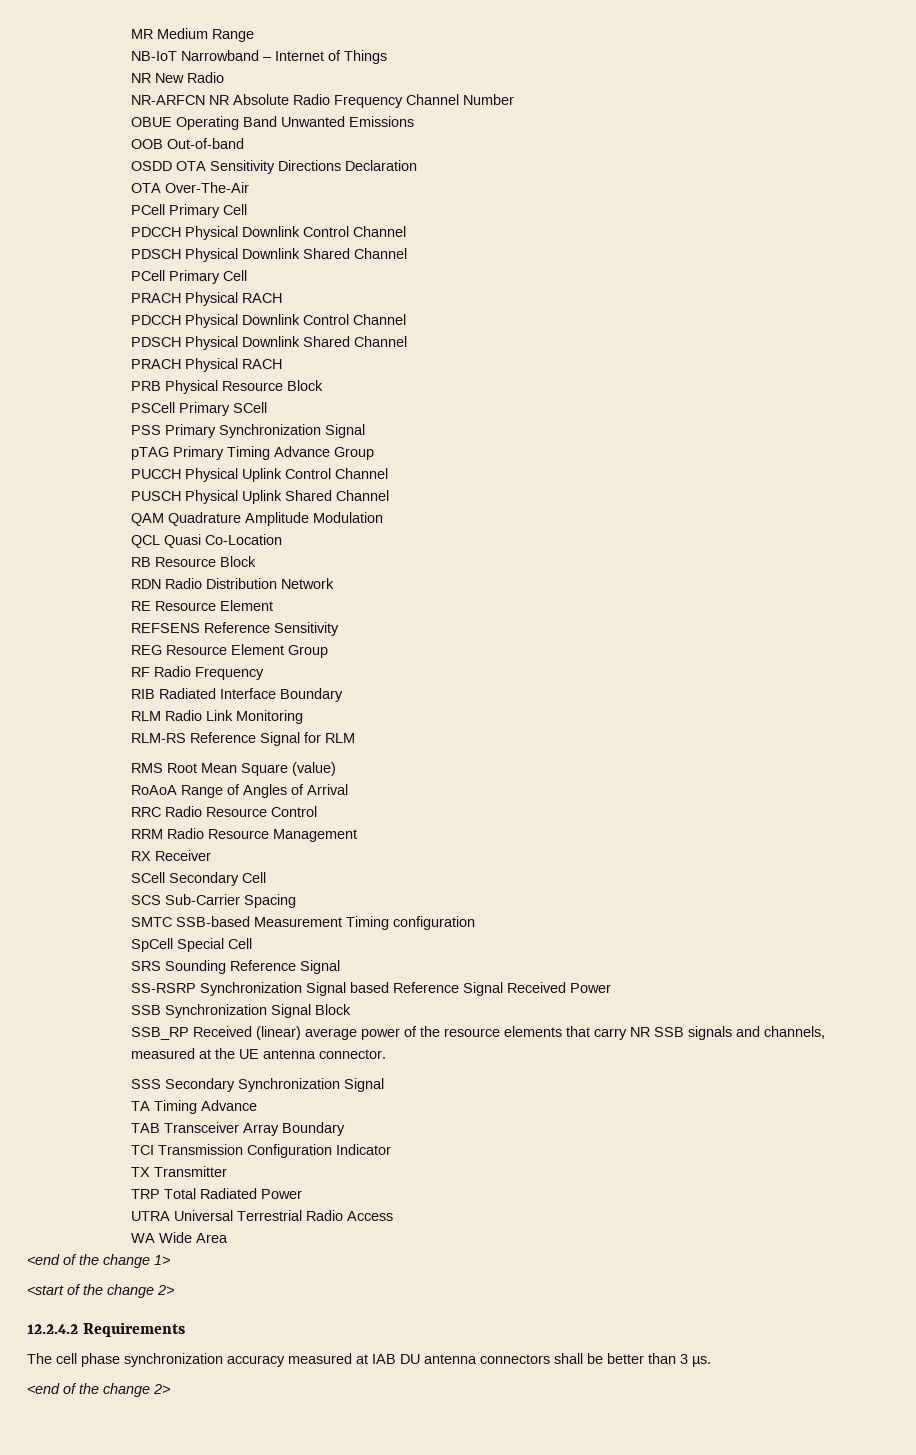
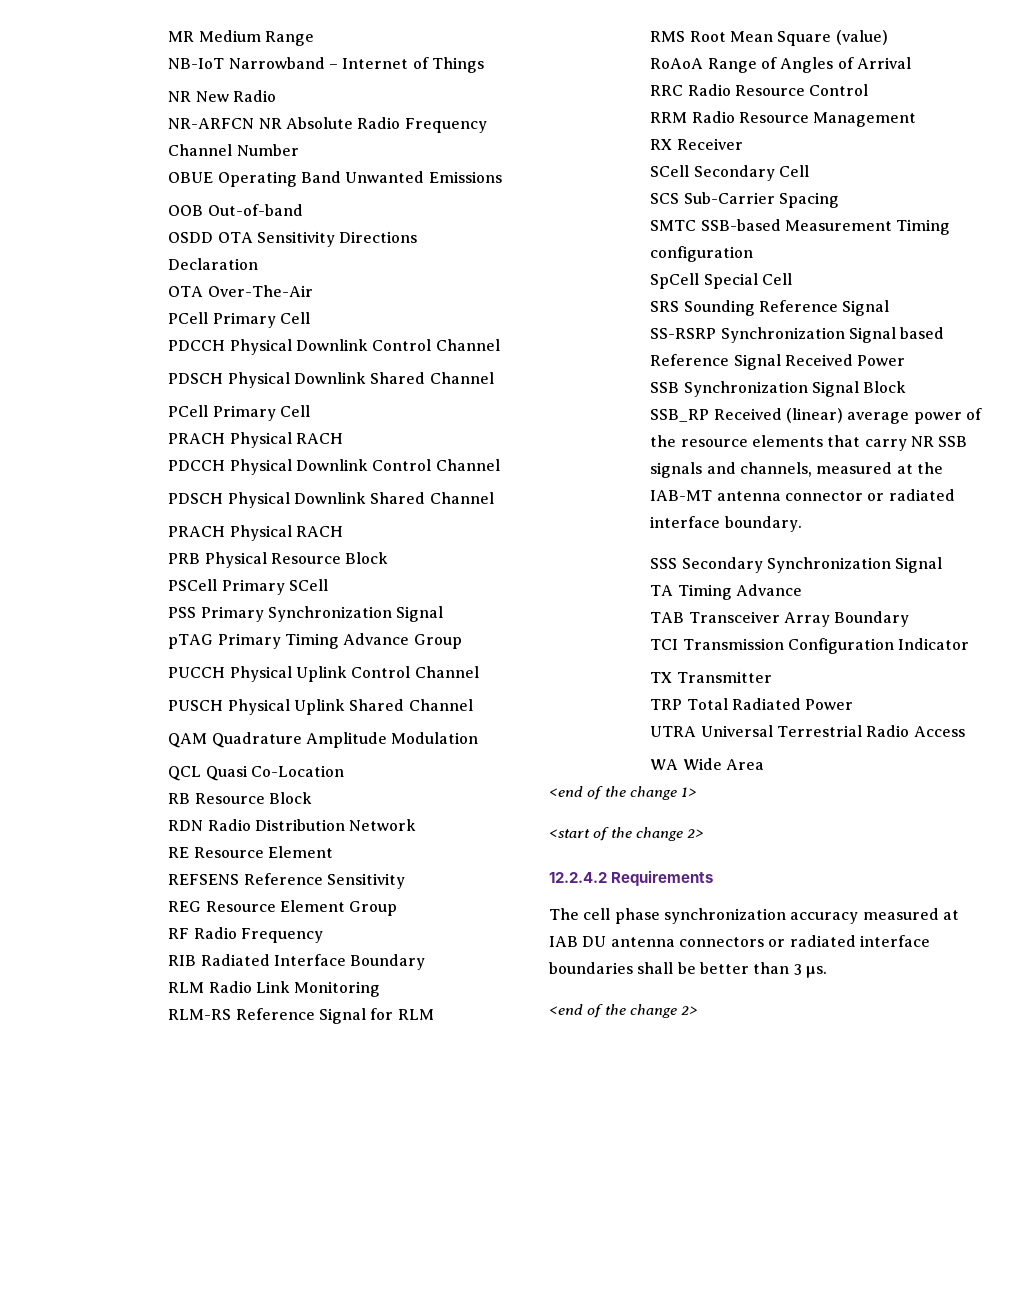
- SSB_RP Received (linear) average power of the resource elements that carry NR SSB signals and channels, measured at the UE antenna connector.
+ SSB_RP Received (linear) average power of the resource elements that carry NR SSB signals and channels, measured at the IAB-MT antenna connector or radiated interface boundary.
- The cell phase synchronization accuracy measured at IAB DU antenna connectors shall be better than 3 µs.
+ The cell phase synchronization accuracy measured at IAB DU antenna connectors or radiated interface boundaries shall be better than 3 µs.

